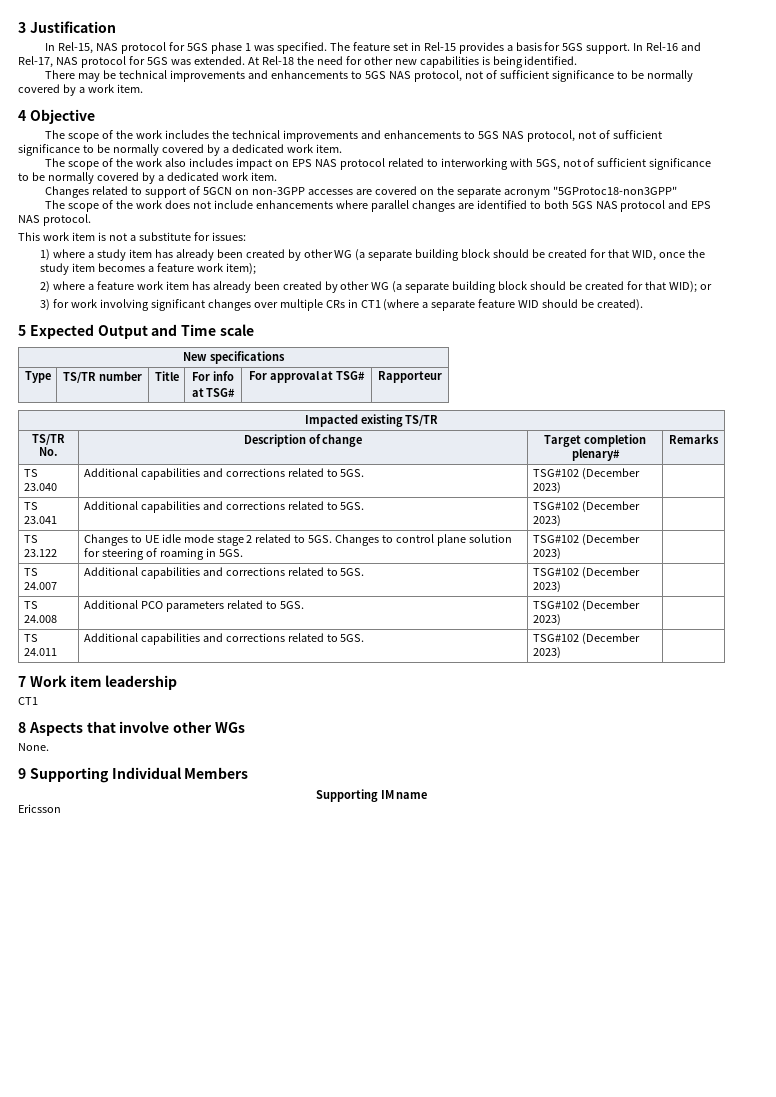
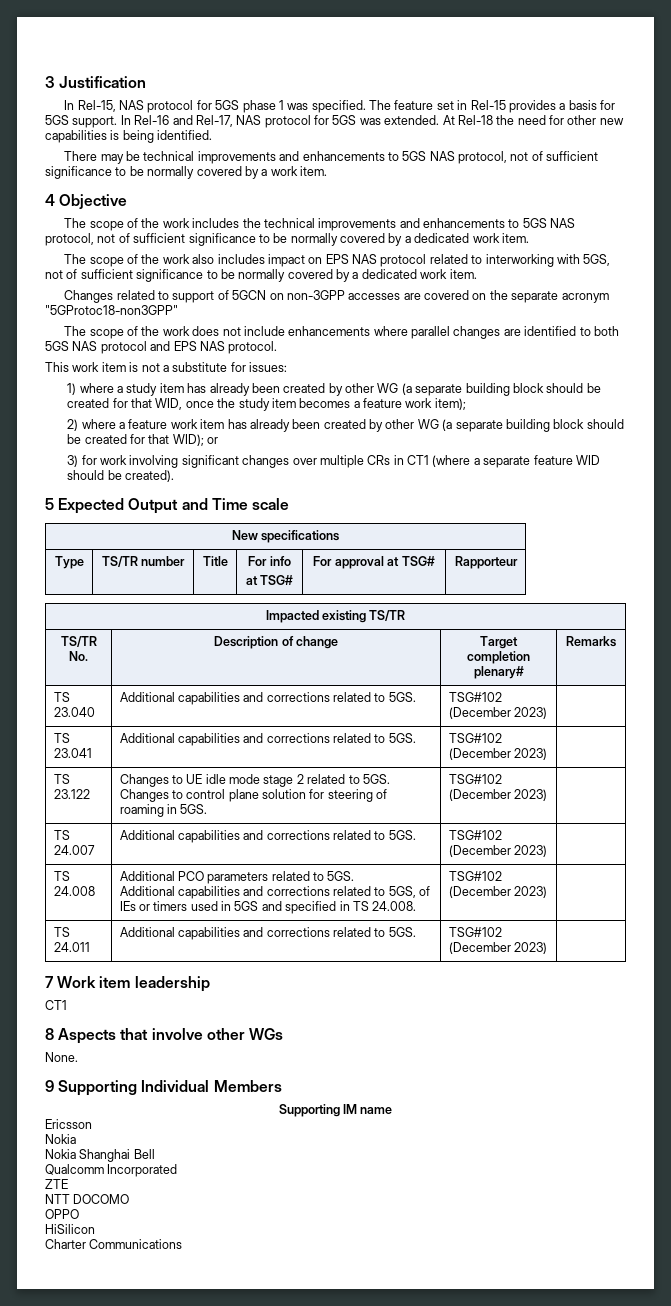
- TS 24.008 | Additional PCO parameters related to 5GS. | TSG#102 (December 2023) |
+ TS 24.008 | Additional PCO parameters related to 5GS.
+ Additional capabilities and corrections related to 5GS, of IEs or timers used in 5GS and specified in TS 24.008. | TSG#102 (December 2023) |
  Ericsson
+ Nokia
+ Nokia Shanghai Bell
+ Qualcomm Incorporated
+ ZTE
+ NTT DOCOMO
+ OPPO
+ HiSilicon
+ Charter Communications

